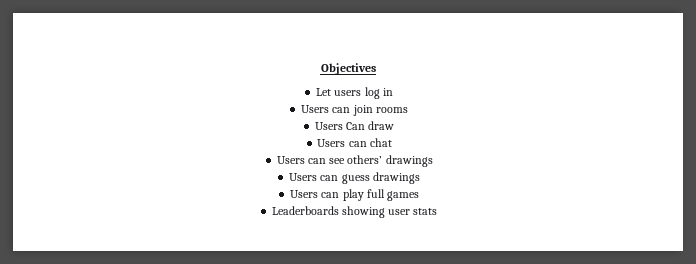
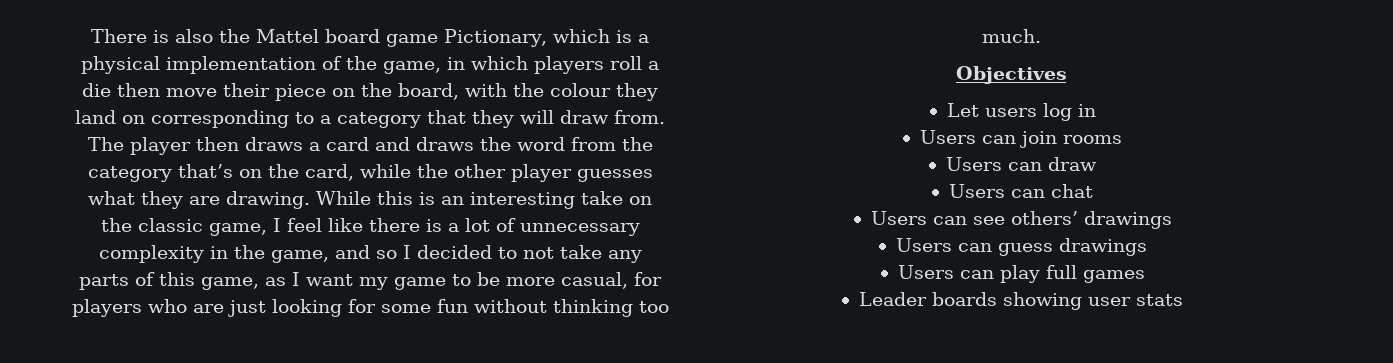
+ There is also the Mattel board game Pictionary, which is a physical implementation of the game, in which players roll a die then move their piece on the board, with the colour they land on corresponding to a category that they will draw from. The player then draws a card and draws the word from the category that’s on the card, while the other player guesses what they are drawing. While this is an interesting take on the classic game, I feel like there is a lot of unnecessary complexity in the game, and so I decided to not take any parts of this game, as I want my game to be more casual, for players who are just looking for some fun without thinking too much.
- Users Can draw
+ Users can draw
- Leaderboards showing user stats
+ Leader boards showing user stats

